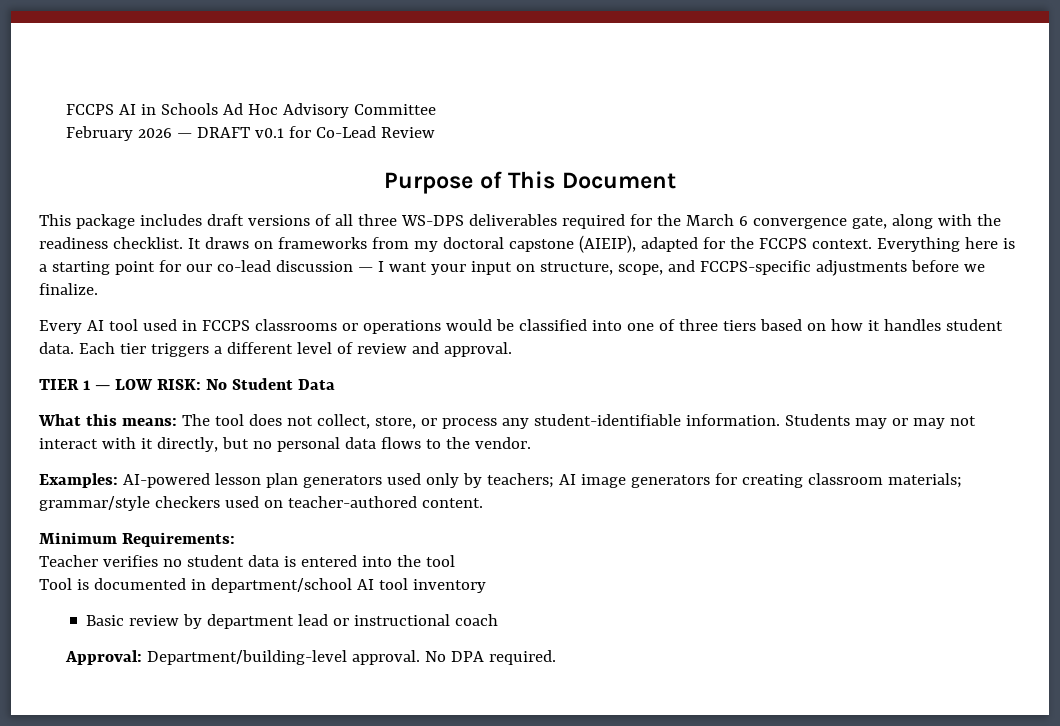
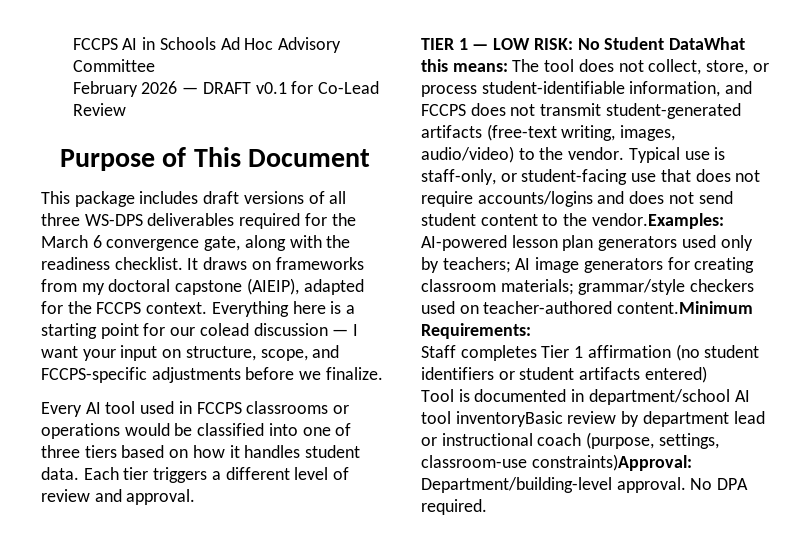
- Everything here is a starting point for our co-lead discussion — I want your input on structure, scope, and FCCPS-specific adjustments before we finalize.
+ Everything here is a starting point for our colead discussion — I want your input on structure, scope, and FCCPS-specific adjustments before we finalize.
- TIER 1 — LOW RISK: No Student Data
- What this means: The tool does not collect, store, or process any student-identifiable information. Students may or may not interact with it directly, but no personal data flows to the vendor.
- Examples: AI-powered lesson plan generators used only by teachers; AI image generators for creating classroom materials; grammar/style checkers used on teacher-authored content.
- Minimum Requirements:
+ TIER 1 — LOW RISK: No Student DataWhat this means: The tool does not collect, store, or process student-identifiable information, and FCCPS does not transmit student-generated artifacts (free-text writing, images, audio/video) to the vendor. Typical use is staff-only, or student-facing use that does not require accounts/logins and does not send student content to the vendor.Examples: AI-powered lesson plan generators used only by teachers; AI image generators for creating classroom materials; grammar/style checkers used on teacher-authored content.Minimum Requirements:
- Teacher verifies no student data is entered into the tool
+ Staff completes Tier 1 affirmation (no student identifiers or student artifacts entered)
- Tool is documented in department/school AI tool inventory
- Basic review by department lead or instructional coach
- Approval: Department/building-level approval.
+ Tool is documented in department/school AI tool inventoryBasic review by department lead or instructional coach (purpose, settings, classroom-use constraints)Approval: Department/building-level approval.

